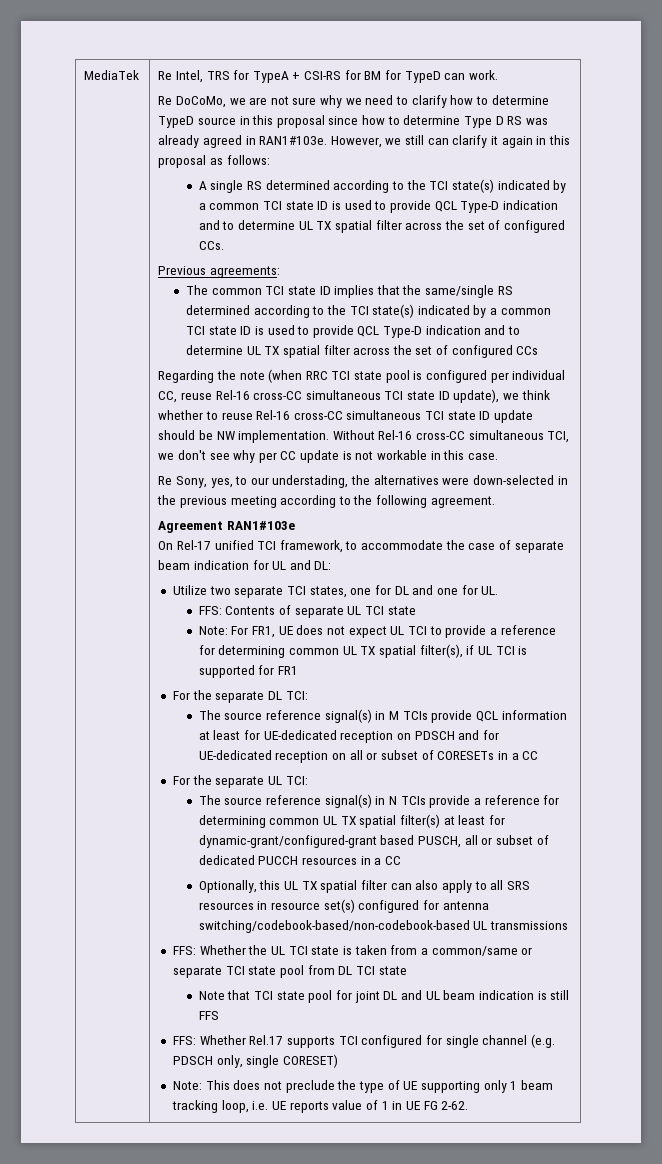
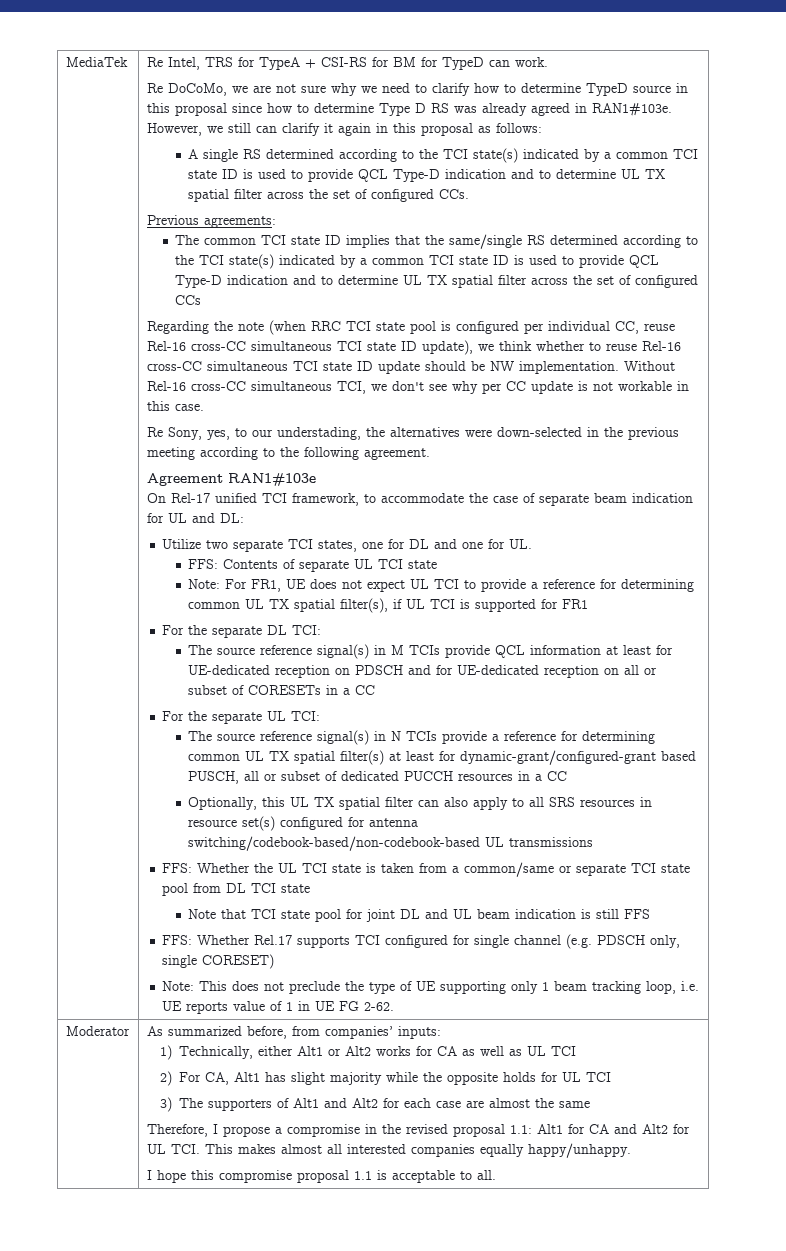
+ Moderator | As summarized before, from companies’ inputs:
+ 1) Technically, either Alt1 or Alt2 works for CA as well as UL TCI
+ 2) For CA, Alt1 has slight majority while the opposite holds for UL TCI
+ 3) The supporters of Alt1 and Alt2 for each case are almost the same
+ Therefore, I propose a compromise in the revised proposal 1.1: Alt1 for CA and Alt2 for UL TCI. This makes almost all interested companies equally happy/unhappy.
+ I hope this compromise proposal 1.1 is acceptable to all.

